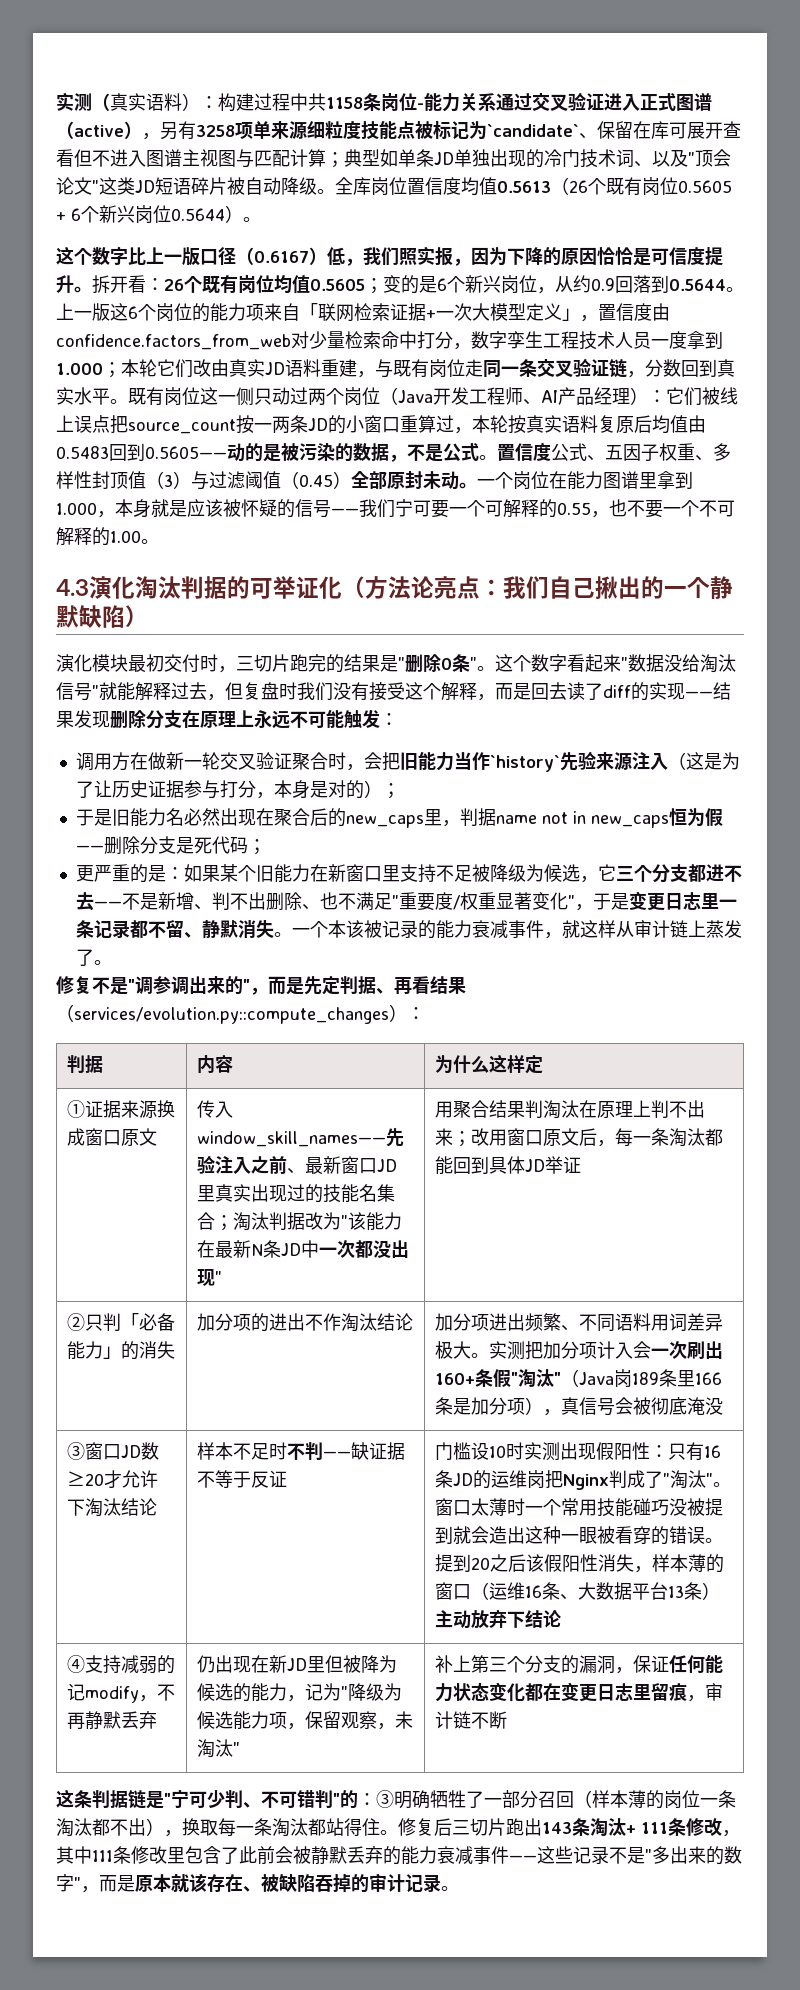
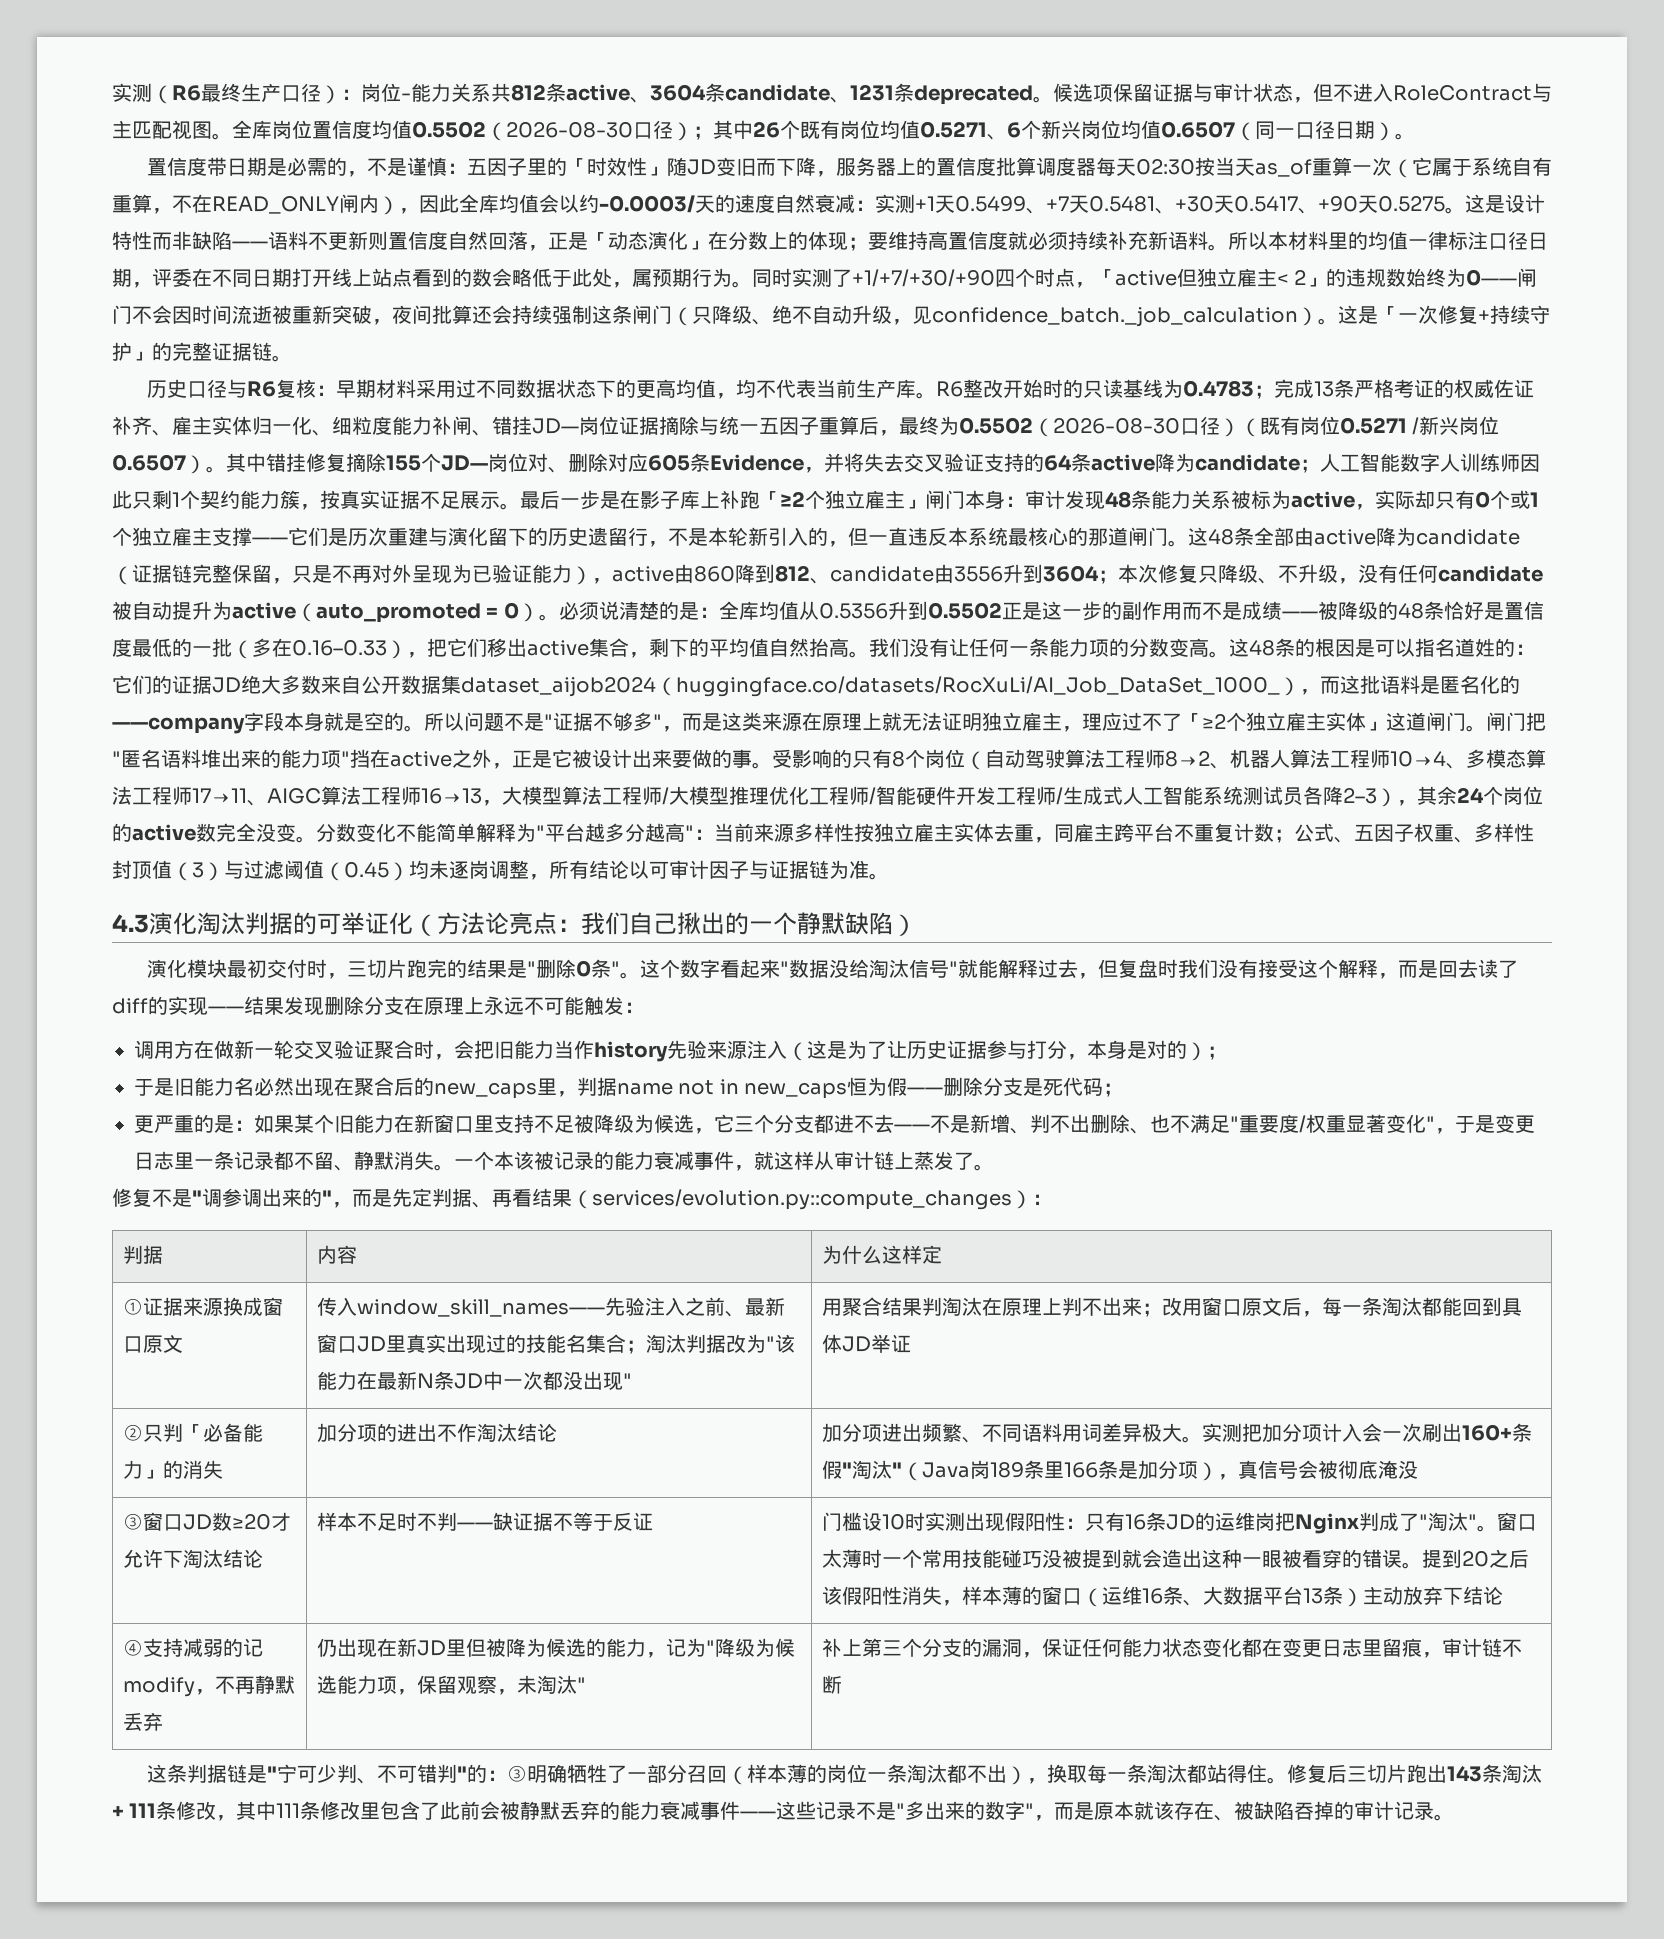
- 实测（真实语料）：构建过程中共1158条岗位-能力关系通过交叉验证进入正式图谱（active），另有3258项单来源细粒度技能点被标记为`candidate`、保留在库可展开查看但不进入图谱主视图与匹配计算；典型如单条JD单独出现的冷门技术词、以及"顶会论文"这类JD短语碎片被自动降级。
+ 实测（R6最终生产口径）：岗位-能力关系共812条active、3604条candidate、1231条deprecated。候选项保留证据与审计状态，但不进入RoleContract与主匹配视图。
- 全库岗位置信度均值0.5613（26个既有岗位0.5605 + 6个新兴岗位0.5644）。
- 这个数字比上一版口径（0.6167）低，我们照实报，因为下降的原因恰恰是可信度提升。拆开看：26个既有岗位均值0.5605；变的是6个新兴岗位，从约0.9回落到0.5644。上一版这6个岗位的能力项来自「联网检索证据+一次大模型定义」，置信度由confidence.factors_from_web对少量检索命中打分，数字孪生工程技术人员一度拿到1.000；本轮它们改由真实JD语料重建，与既有岗位走同一条交叉验证链，分数回到真实水平。既有岗位这一侧只动过两个岗位（Java开发工程师、AI产品经理）：它们被线上误点把source_count按一两条JD的小窗口重算过，本轮按真实语料复原后均值由0.5483回到0.5605——动的是被污染的数据，不是公式。置信度公式、五因子权重、多样性封顶值（3）与过滤阈值（0.45）全部原封未动。一个岗位在能力图谱里拿到1.000，本身就是应该被怀疑的信号——我们宁可要一个可解释的0.55，也不要一个不可解释的1.00。
+ 全库岗位置信度均值0.5502（2026-08-30口径）；其中26个既有岗位均值0.5271、6个新兴岗位均值0.6507（同一口径日期）。
+ 置信度带日期是必需的，不是谨慎：五因子里的「时效性」随JD变旧而下降，服务器上的置信度批算调度器每天02:30按当天as_of重算一次（它属于系统自有重算，不在READ_ONLY闸内），因此全库均值会以约-0.0003/天的速度自然衰减：实测+1天0.5499、+7天0.5481、+30天0.5417、+90天0.5275。这是设计特性而非缺陷——语料不更新则置信度自然回落，正是「动态演化」在分数上的体现；要维持高置信度就必须持续补充新语料。所以本材料里的均值一律标注口径日期，评委在不同日期打开线上站点看到的数会略低于此处，属预期行为。同时实测了+1/+7/+30/+90四个时点，「active但独立雇主< 2」的违规数始终为0——闸门不会因时间流逝被重新突破，夜间批算还会持续强制这条闸门（只降级、绝不自动升级，见confidence_batch._job_calculation）。这是「一次修复+持续守护」的完整证据链。
+ 历史口径与R6复核：早期材料采用过不同数据状态下的更高均值，均不代表当前生产库。R6整改开始时的只读基线为0.4783；完成13条严格考证的权威佐证补齐、雇主实体归一化、细粒度能力补闸、错挂JD—岗位证据摘除与统一五因子重算后，最终为0.5502（2026-08-30口径）（既有岗位0.5271 /新兴岗位0.6507）。其中错挂修复摘除155个JD—岗位对、删除对应605条Evidence，并将失去交叉验证支持的64条active降为candidate；人工智能数字人训练师因此只剩1个契约能力簇，按真实证据不足展示。最后一步是在影子库上补跑「≥2个独立雇主」闸门本身：审计发现48条能力关系被标为active，实际却只有0个或1个独立雇主支撑——它们是历次重建与演化留下的历史遗留行，不是本轮新引入的，但一直违反本系统最核心的那道闸门。这48条全部由active降为candidate（证据链完整保留，只是不再对外呈现为已验证能力），active由860降到812、candidate由3556升到3604；本次修复只降级、不升级，没有任何candidate被自动提升为active（auto_promoted = 0）。必须说清楚的是：全库均值从0.5356升到0.5502正是这一步的副作用而不是成绩——被降级的48条恰好是置信度最低的一批（多在0.16–0.33），把它们移出active集合，剩下的平均值自然抬高。我们没有让任何一条能力项的分数变高。这48条的根因是可以指名道姓的：它们的证据JD绝大多数来自公开数据集dataset_aijob2024（huggingface.co/datasets/RocXuLi/AI_Job_DataSet_1000_），而这批语料是匿名化的——company字段本身就是空的。所以问题不是"证据不够多"，而是这类来源在原理上就无法证明独立雇主，理应过不了「≥2个独立雇主实体」这道闸门。闸门把"匿名语料堆出来的能力项"挡在active之外，正是它被设计出来要做的事。受影响的只有8个岗位（自动驾驶算法工程师8→2、机器人算法工程师10→4、多模态算法工程师17→11、AIGC算法工程师16→13，大模型算法工程师/大模型推理优化工程师/智能硬件开发工程师/生成式人工智能系统测试员各降2–3），其余24个岗位的active数完全没变。分数变化不能简单解释为"平台越多分越高"：当前来源多样性按独立雇主实体去重，同雇主跨平台不重复计数；公式、五因子权重、多样性封顶值（3）与过滤阈值（0.45）均未逐岗调整，所有结论以可审计因子与证据链为准。
- 调用方在做新一轮交叉验证聚合时，会把旧能力当作`history`先验来源注入（这是为了让历史证据参与打分，本身是对的）；
+ 调用方在做新一轮交叉验证聚合时，会把旧能力当作history先验来源注入（这是为了让历史证据参与打分，本身是对的）；

